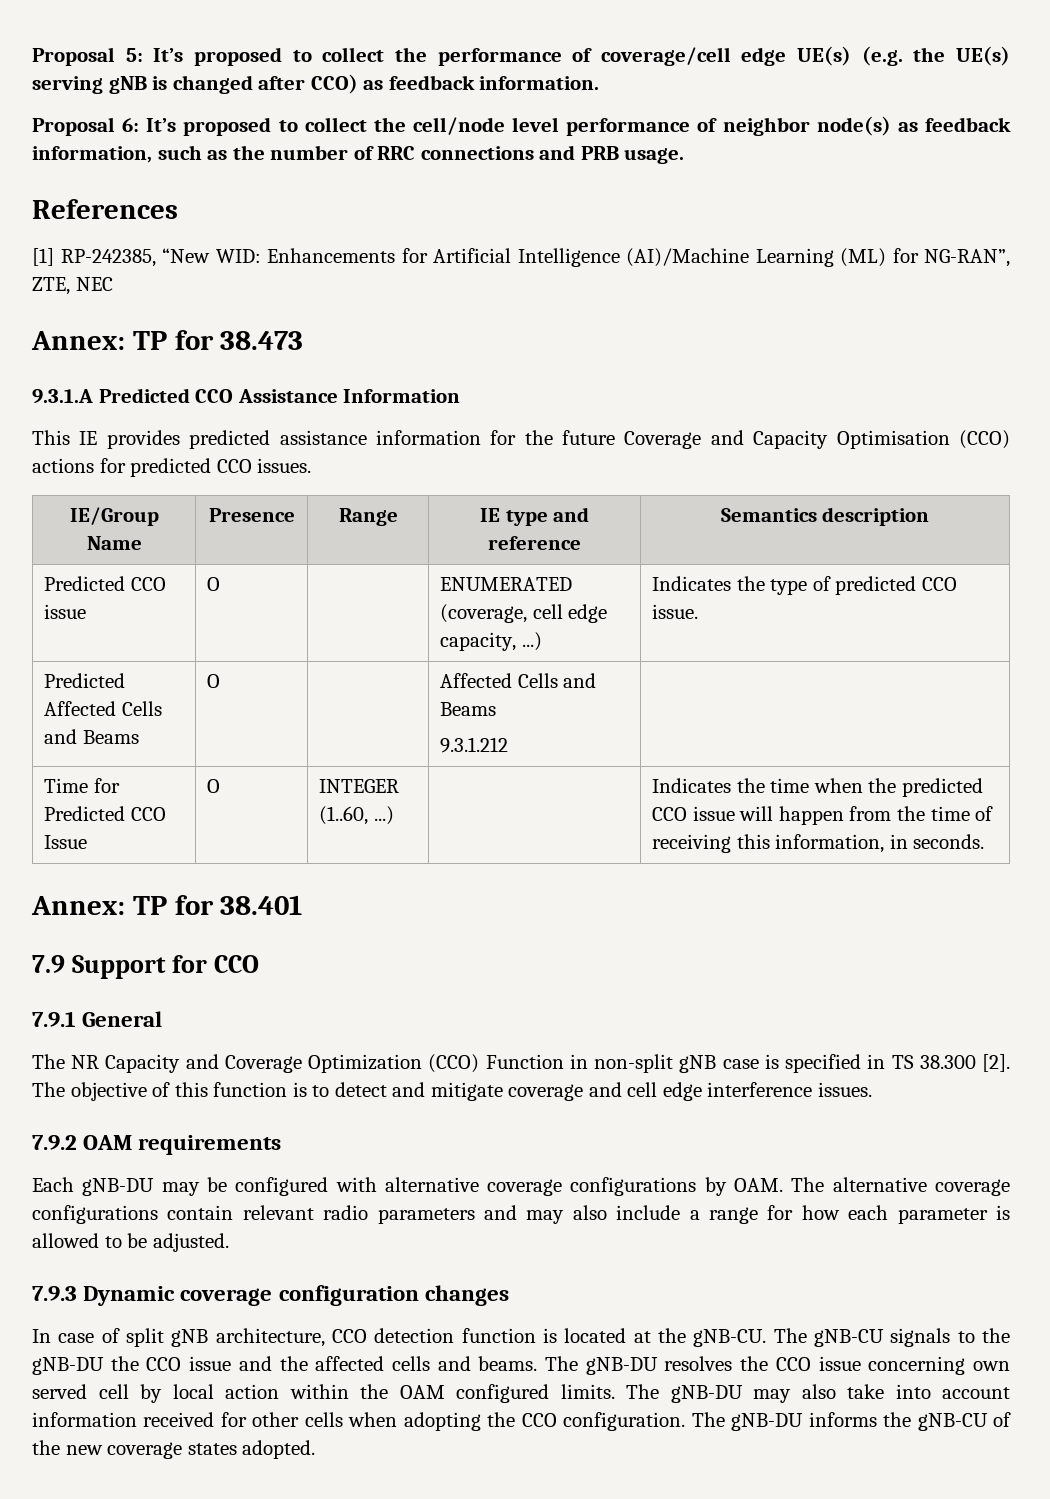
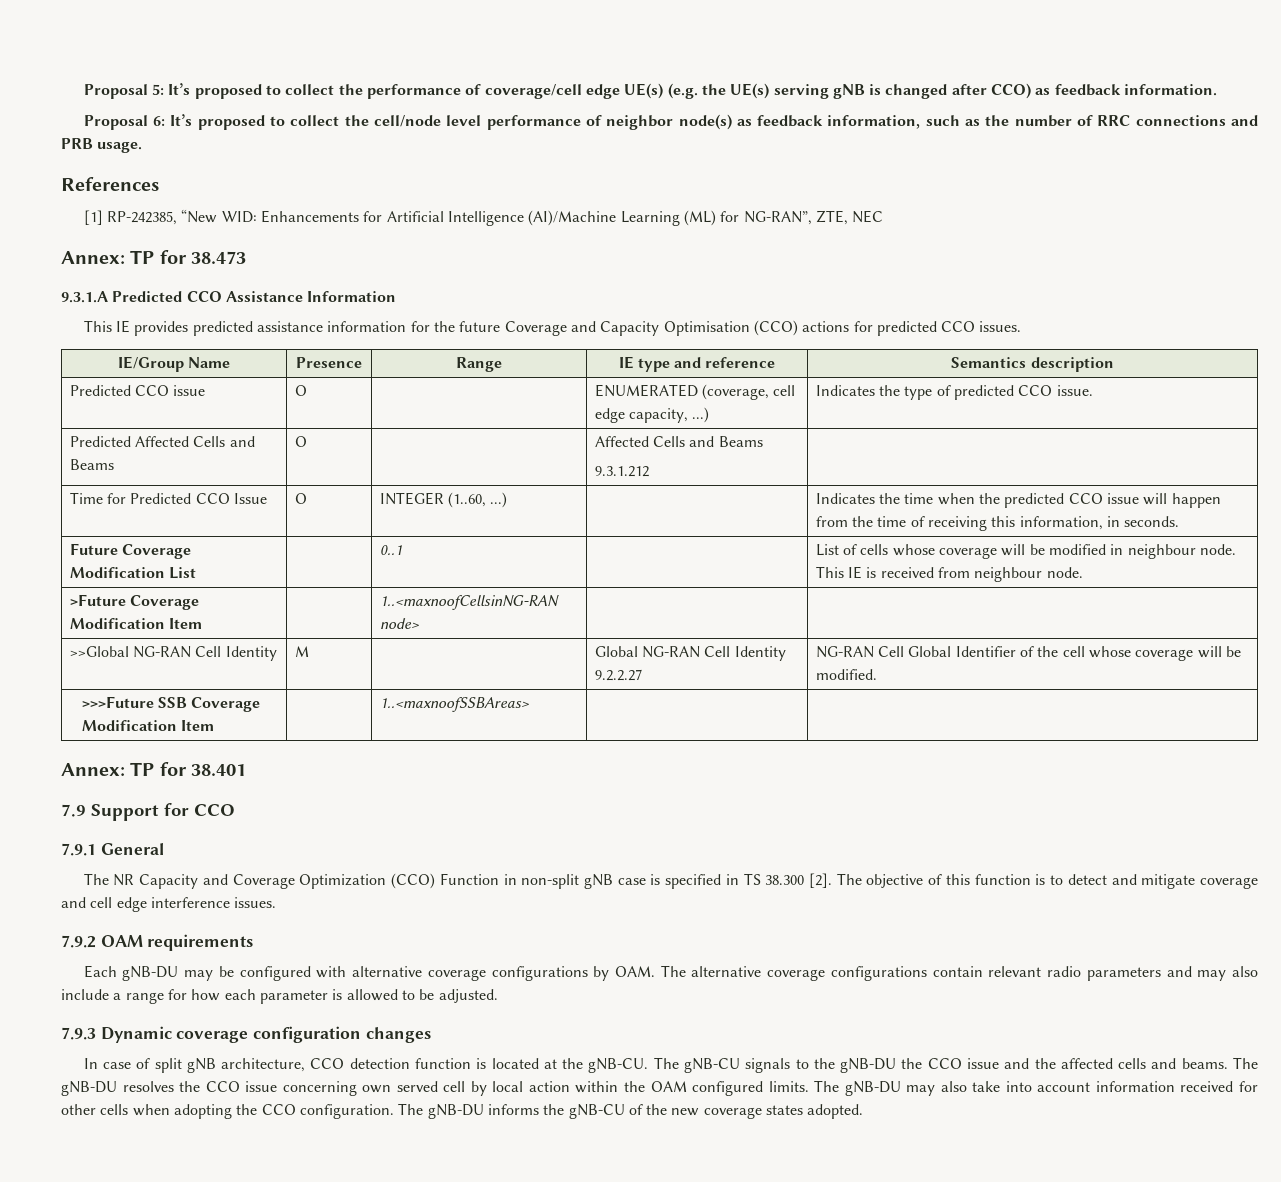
+ Future Coverage Modification List | | 0..1 | | List of cells whose coverage will be modified in neighbour node. This IE is received from neighbour node.
+ >Future Coverage Modification Item | | 1..<maxnoofCellsinNG-RAN node> | |
+ >>Global NG-RAN Cell Identity | M | | Global NG-RAN Cell Identity 9.2.2.27 | NG-RAN Cell Global Identifier of the cell whose coverage will be modified.
+ >>>Future SSB Coverage Modification Item | | 1..<maxnoofSSBAreas> | |

